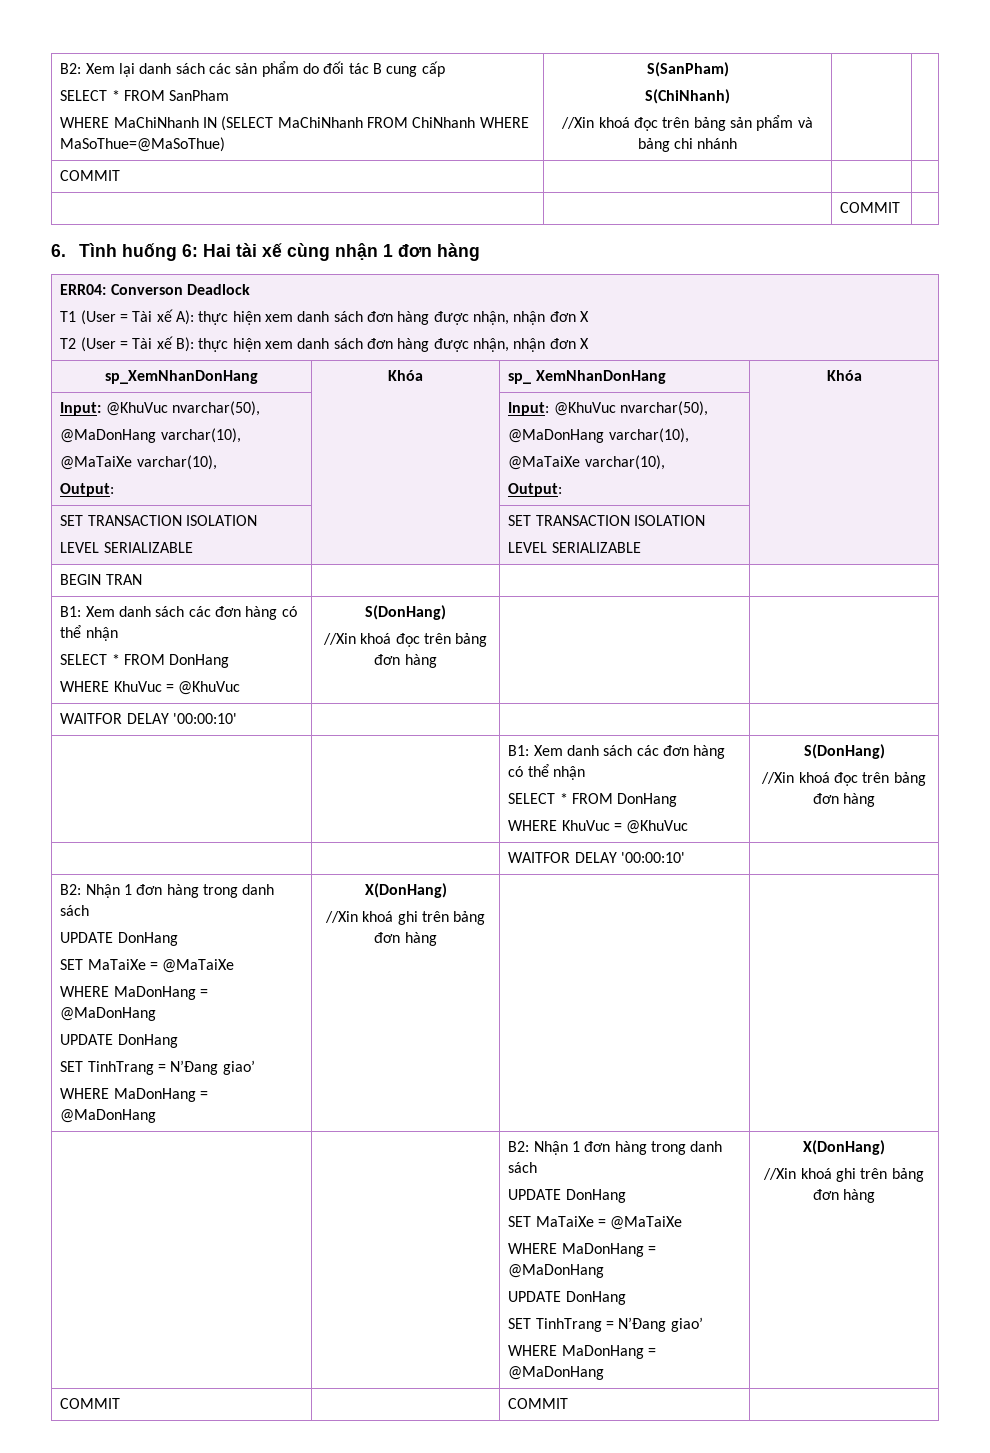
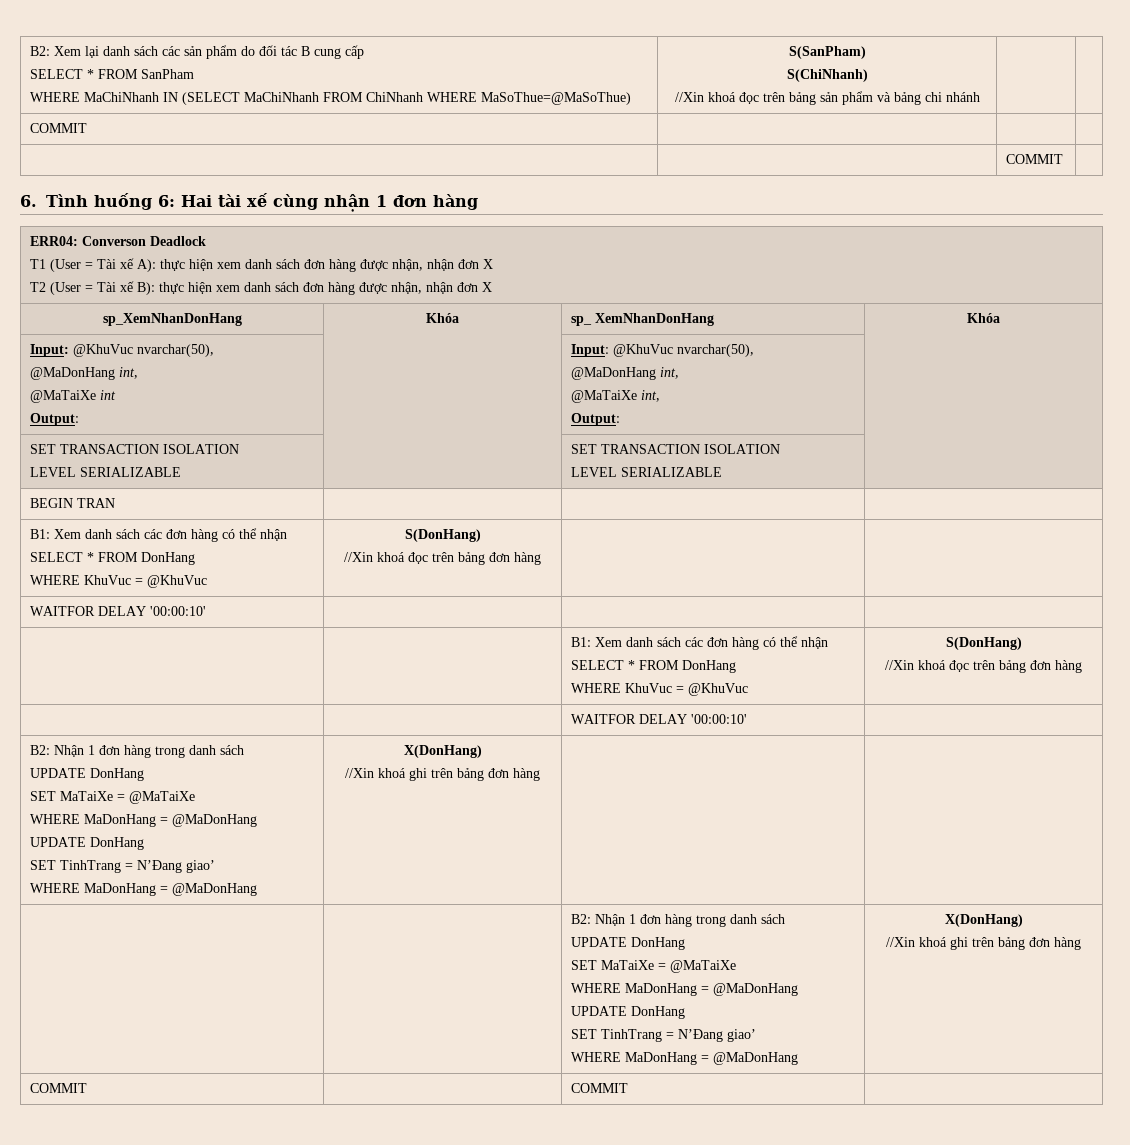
  sp_XemNhanDonHang | Khóa | sp_ XemNhanDonHang | Khóa
  Input: @KhuVuc nvarchar(50),
- @MaDonHang varchar(10),
- @MaTaiXe varchar(10),
+ @MaDonHang int,
+ @MaTaiXe int
  Output: | | Input: @KhuVuc nvarchar(50),
- @MaDonHang varchar(10),
- @MaTaiXe varchar(10),
+ @MaDonHang int,
+ @MaTaiXe int,

